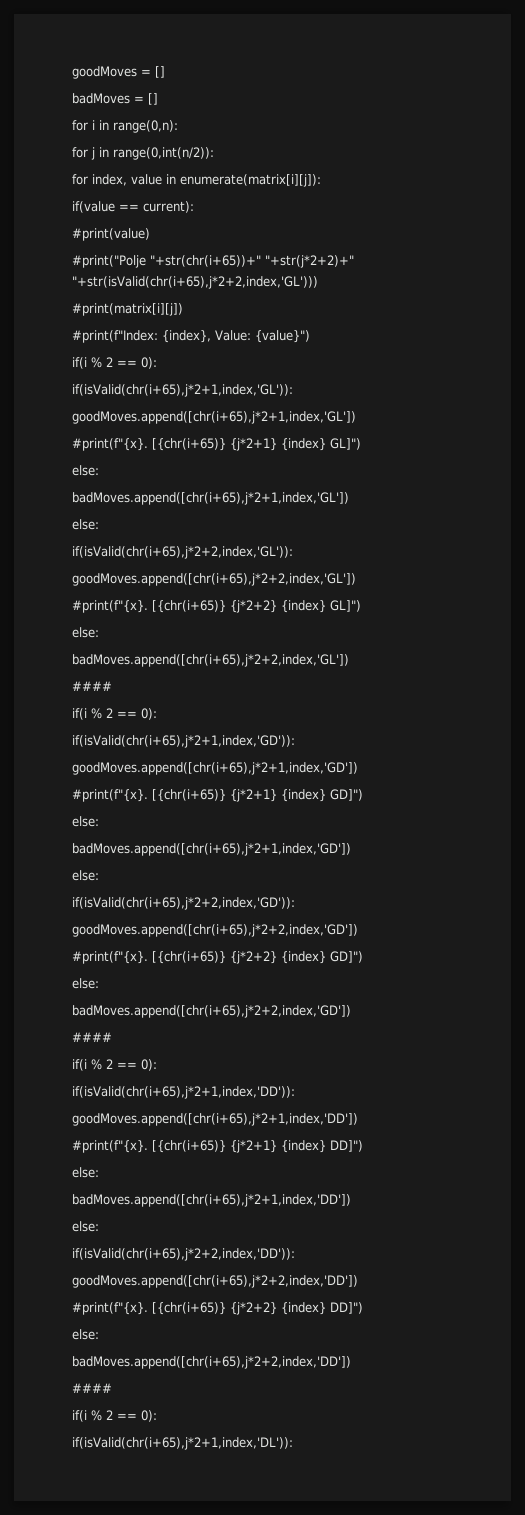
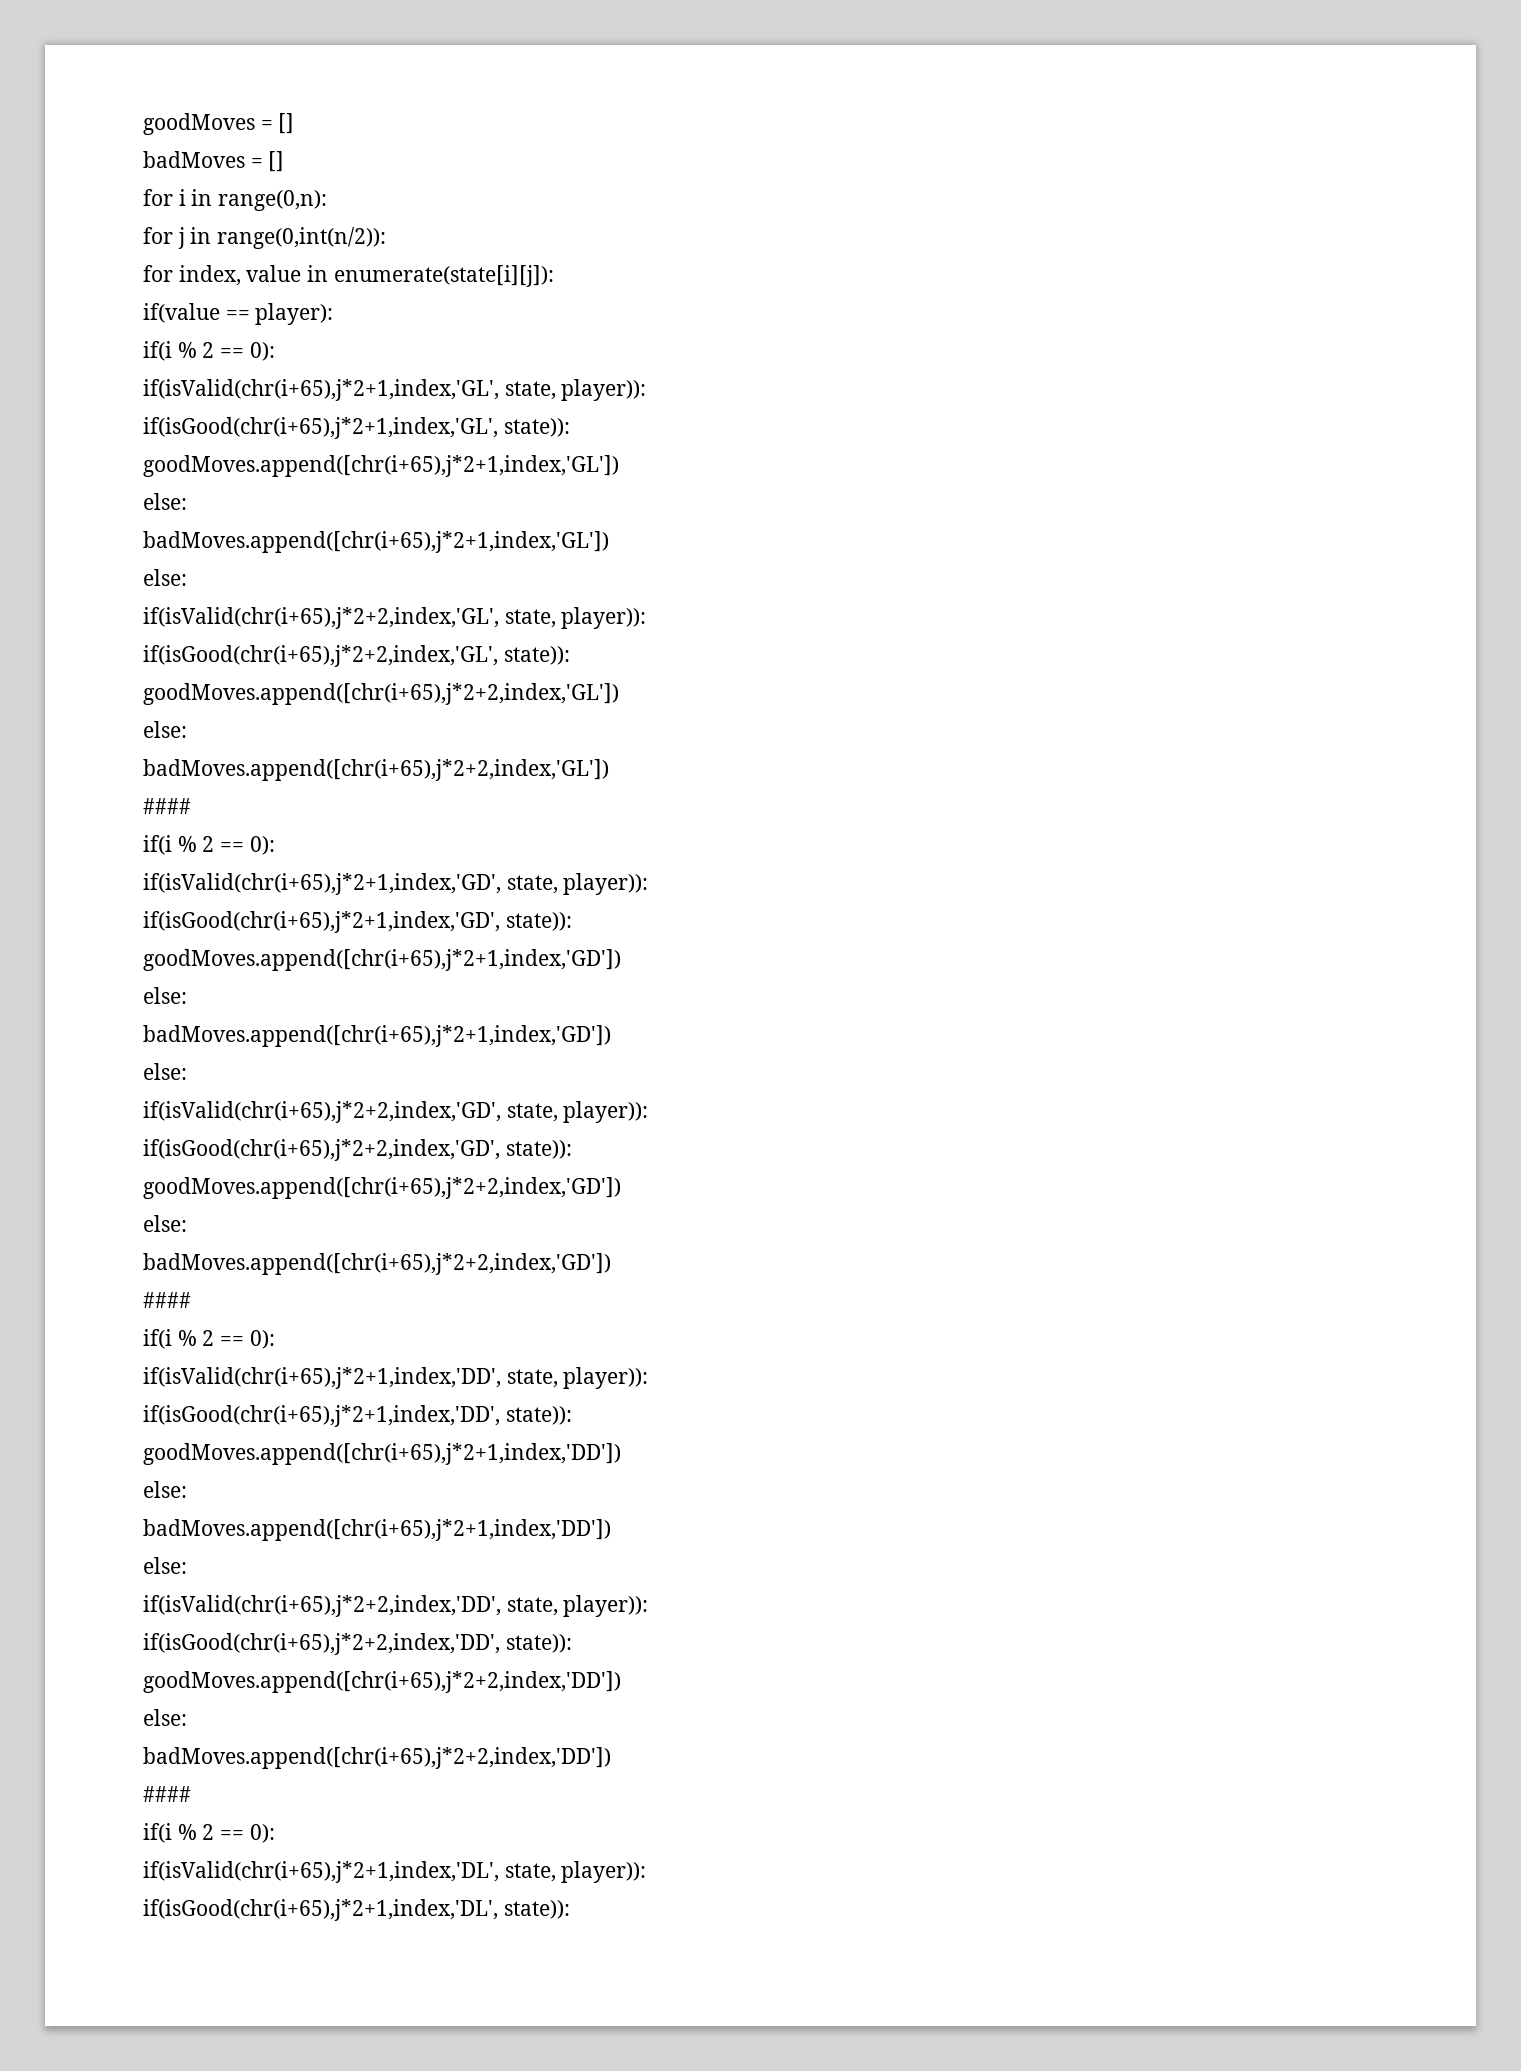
- for index, value in enumerate(matrix[i][j]):
+ for index, value in enumerate(state[i][j]):
- if(value == current):
- #print(value)
- #print("Polje "+str(chr(i+65))+" "+str(j*2+2)+" "+str(isValid(chr(i+65),j*2+2,index,'GL')))
- #print(matrix[i][j])
- #print(f"Index: {index}, Value: {value}")
+ if(value == player):
  if(i % 2 == 0):
- if(isValid(chr(i+65),j*2+1,index,'GL')):
+ if(isValid(chr(i+65),j*2+1,index,'GL', state, player)):
+ if(isGood(chr(i+65),j*2+1,index,'GL', state)):
  goodMoves.append([chr(i+65),j*2+1,index,'GL'])
- #print(f"{x}. [{chr(i+65)} {j*2+1} {index} GL]")
  else:
  badMoves.append([chr(i+65),j*2+1,index,'GL'])
  else:
- if(isValid(chr(i+65),j*2+2,index,'GL')):
+ if(isValid(chr(i+65),j*2+2,index,'GL', state, player)):
+ if(isGood(chr(i+65),j*2+2,index,'GL', state)):
  goodMoves.append([chr(i+65),j*2+2,index,'GL'])
- #print(f"{x}. [{chr(i+65)} {j*2+2} {index} GL]")
- if(isValid(chr(i+65),j*2+1,index,'GD')):
+ if(isValid(chr(i+65),j*2+1,index,'GD', state, player)):
+ if(isGood(chr(i+65),j*2+1,index,'GD', state)):
  goodMoves.append([chr(i+65),j*2+1,index,'GD'])
- #print(f"{x}. [{chr(i+65)} {j*2+1} {index} GD]")
  else:
  badMoves.append([chr(i+65),j*2+1,index,'GD'])
  else:
- if(isValid(chr(i+65),j*2+2,index,'GD')):
+ if(isValid(chr(i+65),j*2+2,index,'GD', state, player)):
+ if(isGood(chr(i+65),j*2+2,index,'GD', state)):
  goodMoves.append([chr(i+65),j*2+2,index,'GD'])
- #print(f"{x}. [{chr(i+65)} {j*2+2} {index} GD]")
- if(isValid(chr(i+65),j*2+1,index,'DD')):
+ if(isValid(chr(i+65),j*2+1,index,'DD', state, player)):
+ if(isGood(chr(i+65),j*2+1,index,'DD', state)):
  goodMoves.append([chr(i+65),j*2+1,index,'DD'])
- #print(f"{x}. [{chr(i+65)} {j*2+1} {index} DD]")
  else:
  badMoves.append([chr(i+65),j*2+1,index,'DD'])
  else:
- if(isValid(chr(i+65),j*2+2,index,'DD')):
+ if(isValid(chr(i+65),j*2+2,index,'DD', state, player)):
+ if(isGood(chr(i+65),j*2+2,index,'DD', state)):
  goodMoves.append([chr(i+65),j*2+2,index,'DD'])
- #print(f"{x}. [{chr(i+65)} {j*2+2} {index} DD]")
- if(isValid(chr(i+65),j*2+1,index,'DL')):
+ if(isValid(chr(i+65),j*2+1,index,'DL', state, player)):
+ if(isGood(chr(i+65),j*2+1,index,'DL', state)):

